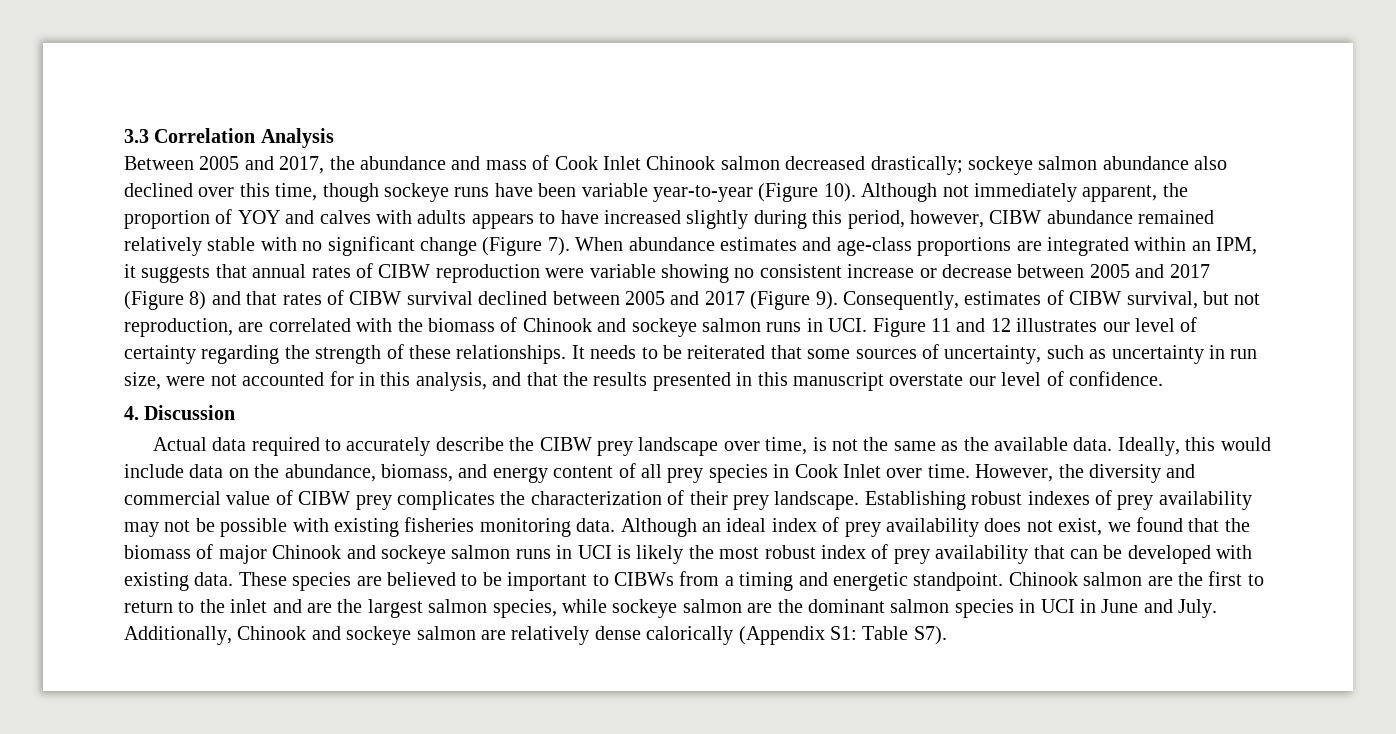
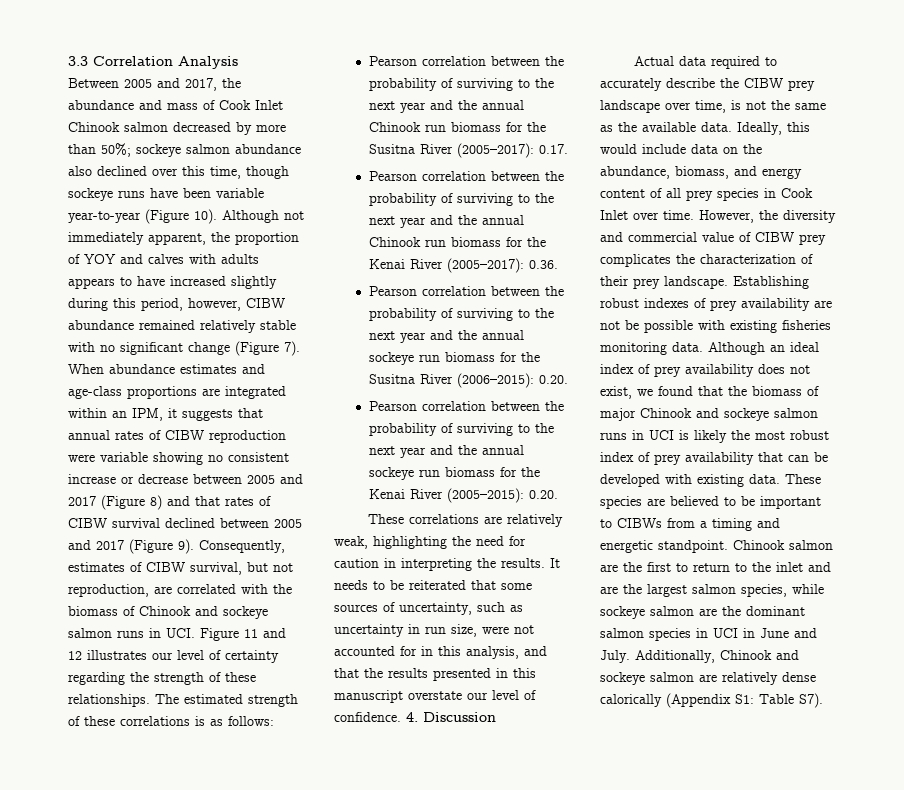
- Between 2005 and 2017, the abundance and mass of Cook Inlet Chinook salmon decreased drastically; sockeye salmon abundance also declined over this time, though sockeye runs have been variable year-to-year (Figure 10).
+ Between 2005 and 2017, the abundance and mass of Cook Inlet Chinook salmon decreased by more than 50%; sockeye salmon abundance also declined over this time, though sockeye runs have been variable year-to-year (Figure 10).
+ The estimated strength of these correlations is as follows:
+ Pearson correlation between the probability of surviving to the next year and the annual Chinook run biomass for the Susitna River (2005–2017): 0.17.
+ Pearson correlation between the probability of surviving to the next year and the annual Chinook run biomass for the Kenai River (2005–2017): 0.36.
+ Pearson correlation between the probability of surviving to the next year and the annual sockeye run biomass for the Susitna River (2006–2015): 0.20.
+ Pearson correlation between the probability of surviving to the next year and the annual sockeye run biomass for the Kenai River (2005–2015): 0.20.
+ These correlations are relatively weak, highlighting the need for caution in interpreting the results.
- It needs to be reiterated that some sources of uncertainty, such as uncertainty in run size, were not accounted for in this analysis, and that the results presented in this manuscript overstate our level of confidence.
- 4. Discussion
+ It needs to be reiterated that some sources of uncertainty, such as uncertainty in run size, were not accounted for in this analysis, and that the results presented in this manuscript overstate our level of confidence. 4. Discussion
- Establishing robust indexes of prey availability may not be possible with existing fisheries monitoring data.
+ Establishing robust indexes of prey availability are not be possible with existing fisheries monitoring data.

